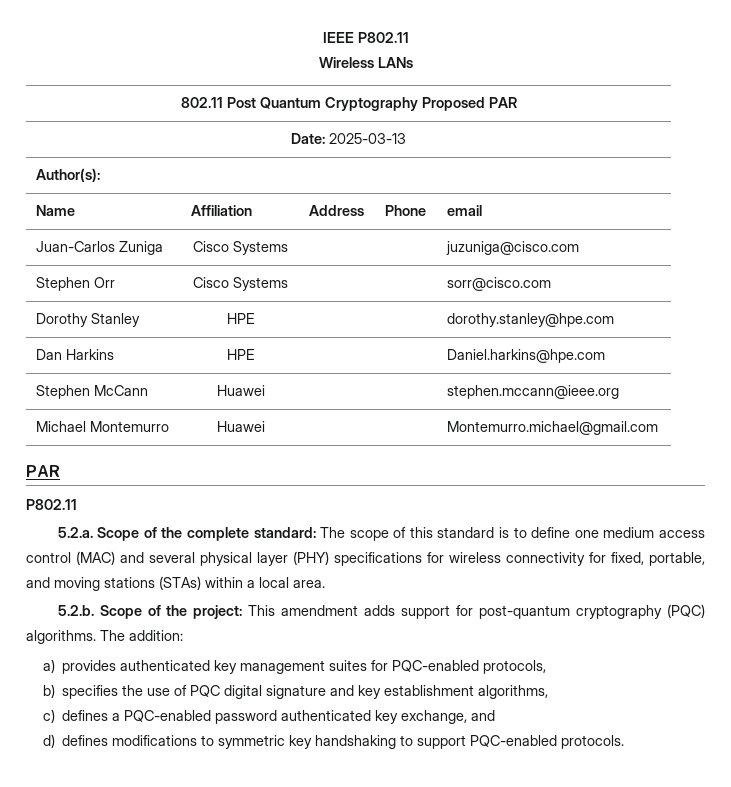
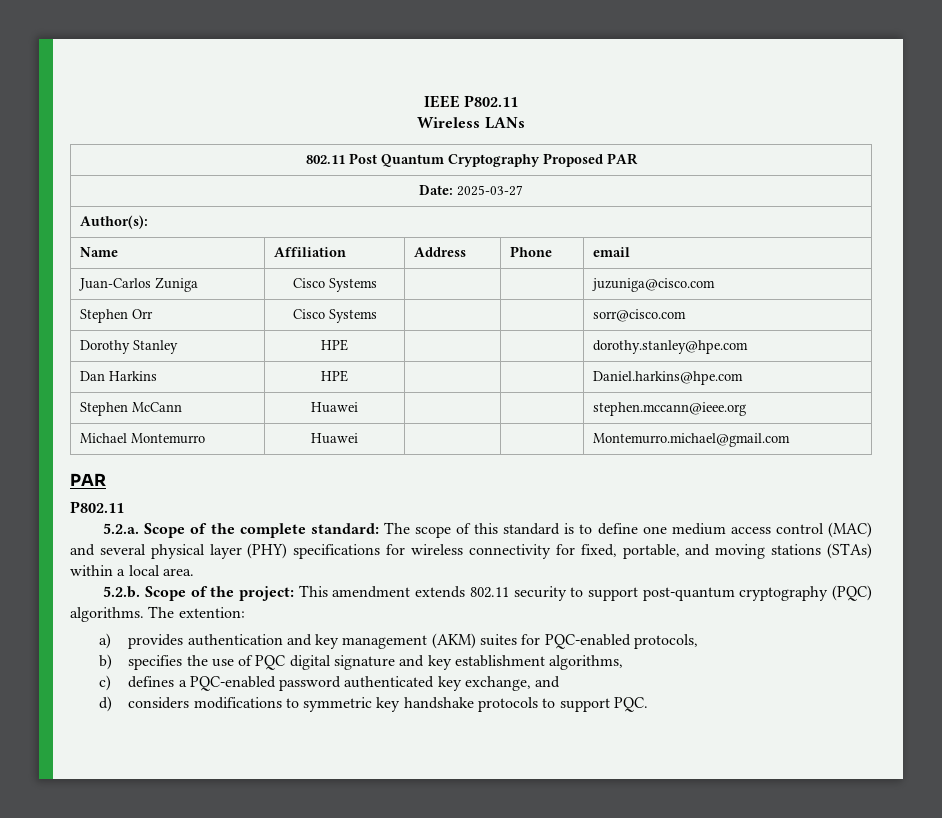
- Date: 2025-03-13
+ Date: 2025-03-27
- 5.2.b. Scope of the project: This amendment adds support for post-quantum cryptography (PQC) algorithms.
+ 5.2.b. Scope of the project: This amendment extends 802.11 security to support post-quantum cryptography (PQC) algorithms.
- The addition:
+ The extention:
- a) provides authenticated key management suites for PQC-enabled protocols,
+ a) provides authentication and key management (AKM) suites for PQC-enabled protocols,
- d) defines modifications to symmetric key handshaking to support PQC-enabled protocols.
+ d) considers modifications to symmetric key handshake protocols to support PQC.

